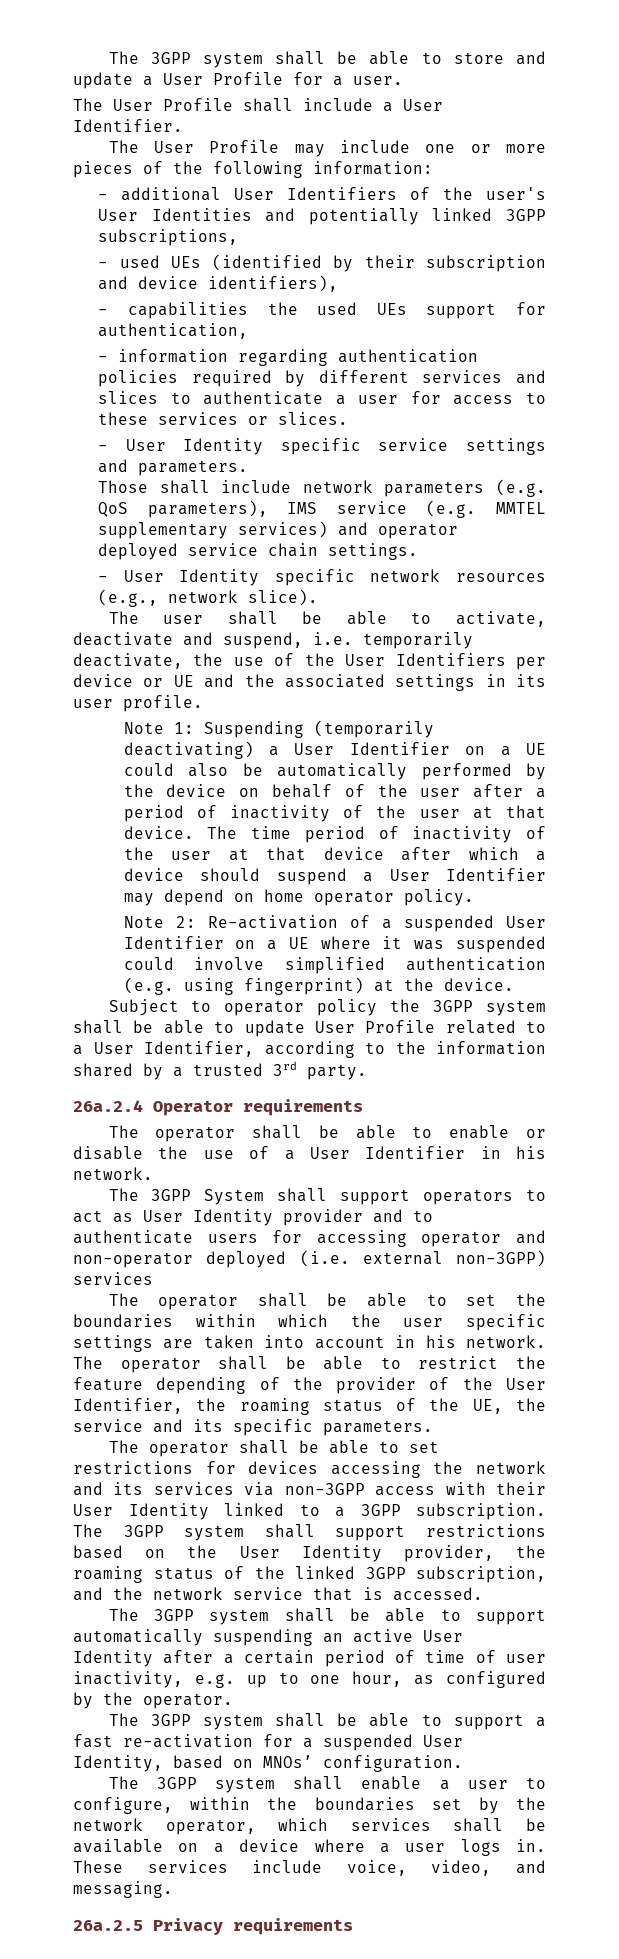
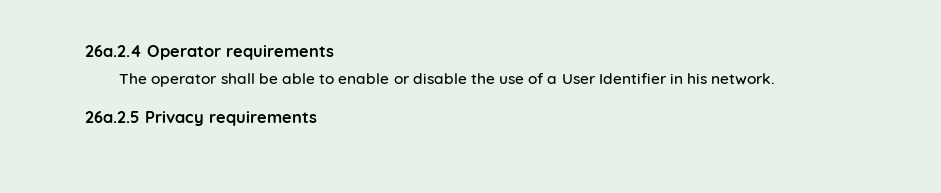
- The 3GPP system shall be able to store and update a User Profile for a user.
- The User Profile shall include a User Identifier.
- The User Profile may include one or more pieces of the following information:
- - additional User Identifiers of the user's User Identities and potentially linked 3GPP subscriptions,
- - used UEs (identified by their subscription and device identifiers),
- - capabilities the used UEs support for authentication,
- - information regarding authentication policies required by different services and slices to authenticate a user for access to these services or slices.
- - User Identity specific service settings and parameters.
- Those shall include network parameters (e.g. QoS parameters), IMS service (e.g. MMTEL supplementary services) and operator deployed service chain settings.
- - User Identity specific network resources (e.g., network slice).
- The user shall be able to activate, deactivate and suspend, i.e. temporarily deactivate, the use of the User Identifiers per device or UE and the associated settings in its user profile.
- Note 1: Suspending (temporarily deactivating) a User Identifier on a UE could also be automatically performed by the device on behalf of the user after a period of inactivity of the user at that device. The time period of inactivity of the user at that device after which a device should suspend a User Identifier may depend on home operator policy.
- Note 2: Re-activation of a suspended User Identifier on a UE where it was suspended could involve simplified authentication (e.g. using fingerprint) at the device.
- Subject to operator policy the 3GPP system shall be able to update User Profile related to a User Identifier, according to the information shared by a trusted 3rd party.
- The 3GPP System shall support operators to act as User Identity provider and to authenticate users for accessing operator and non-operator deployed (i.e. external non-3GPP) services
- The operator shall be able to set the boundaries within which the user specific settings are taken into account in his network. The operator shall be able to restrict the feature depending of the provider of the User Identifier, the roaming status of the UE, the service and its specific parameters.
- The operator shall be able to set restrictions for devices accessing the network and its services via non-3GPP access with their User Identity linked to a 3GPP subscription. The 3GPP system shall support restrictions based on the User Identity provider, the roaming status of the linked 3GPP subscription, and the network service that is accessed.
- The 3GPP system shall be able to support automatically suspending an active User Identity after a certain period of time of user inactivity, e.g. up to one hour, as configured by the operator.
- The 3GPP system shall be able to support a fast re-activation for a suspended User Identity, based on MNOs’ configuration.
- The 3GPP system shall enable a user to configure, within the boundaries set by the network operator, which services shall be available on a device where a user logs in. These services include voice, video, and messaging.

